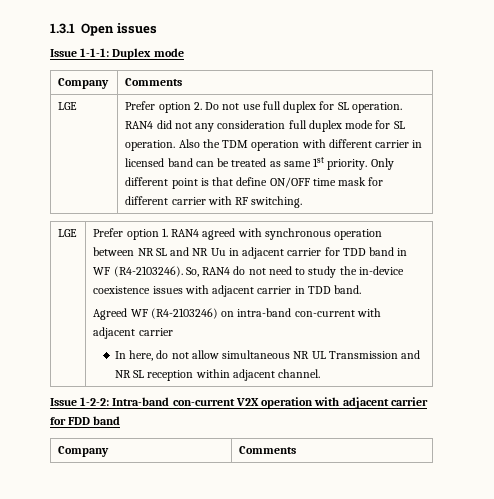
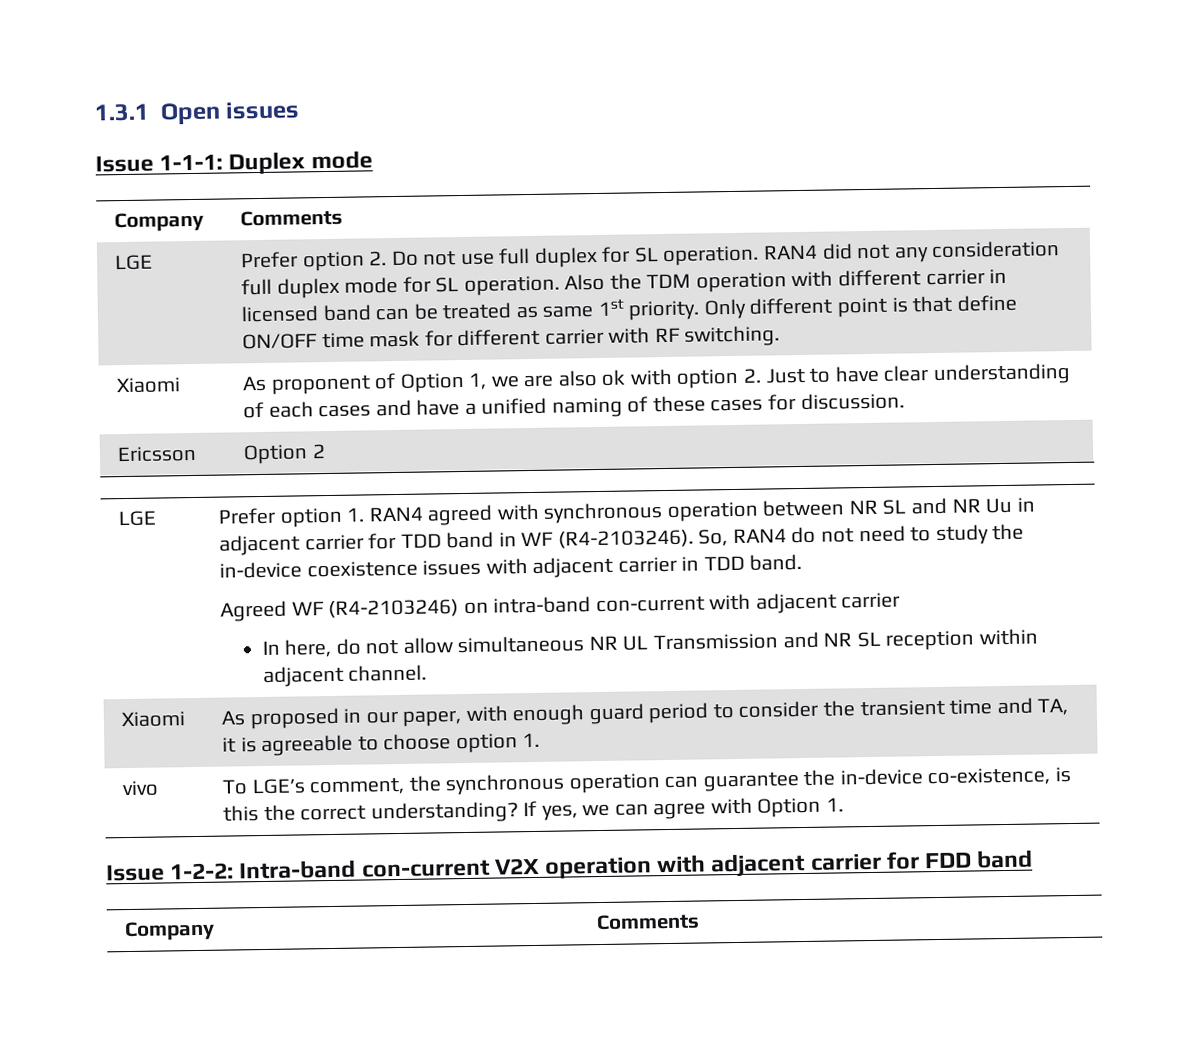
+ Xiaomi | As proponent of Option 1, we are also ok with option 2. Just to have clear understanding of each cases and have a unified naming of these cases for discussion.
+ Ericsson | Option 2
+ Xiaomi | As proposed in our paper, with enough guard period to consider the transient time and TA, it is agreeable to choose option 1.
+ vivo | To LGE’s comment, the synchronous operation can guarantee the in-device co-existence, is this the correct understanding? If yes, we can agree with Option 1.

